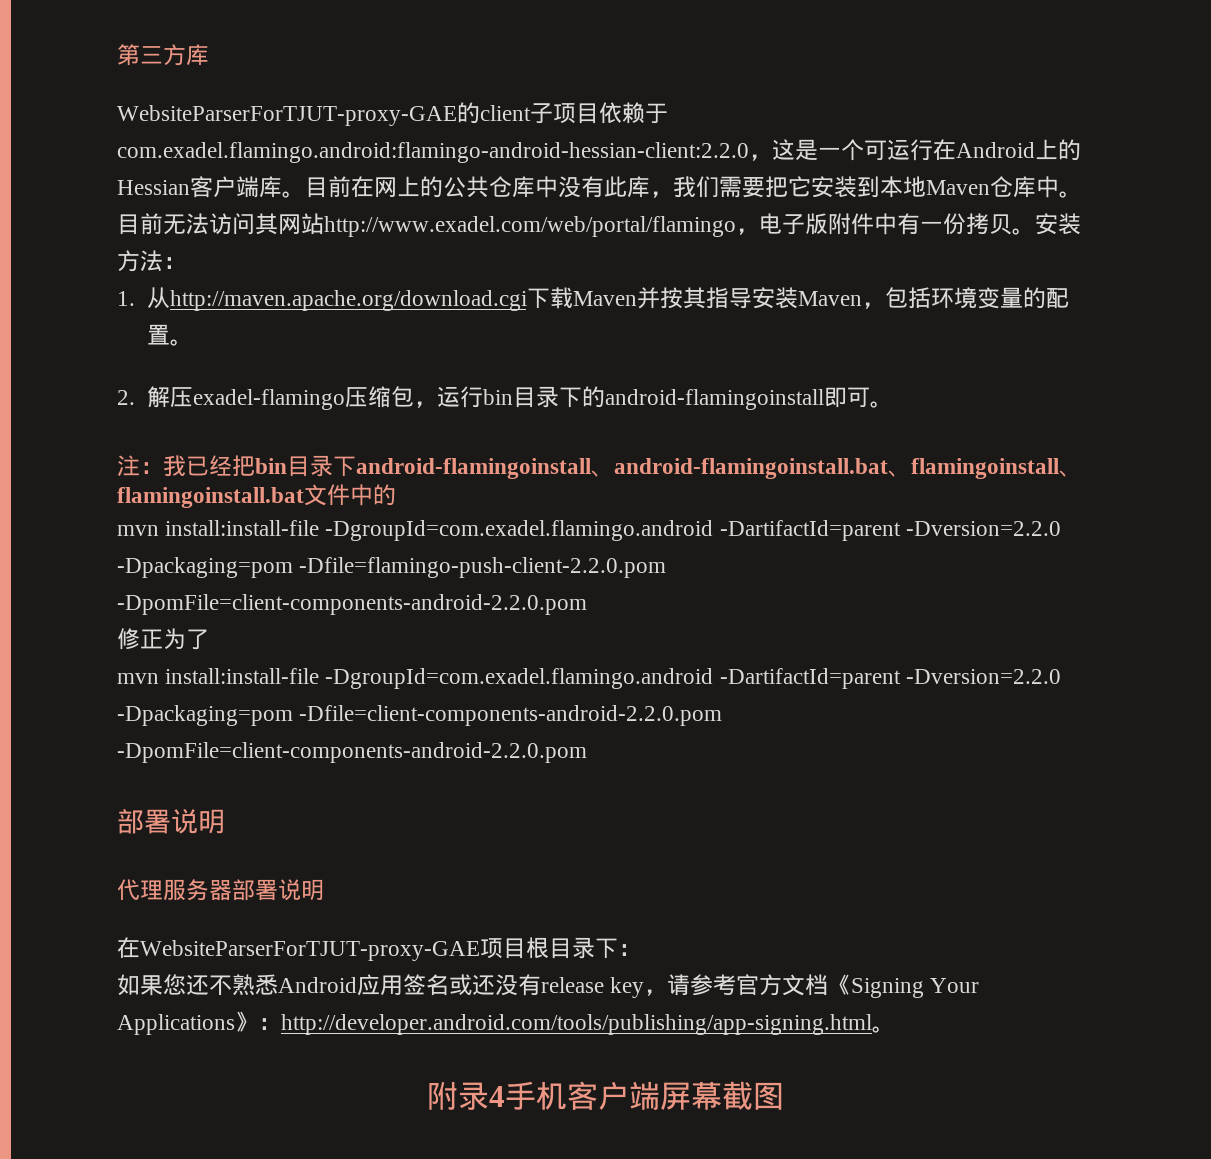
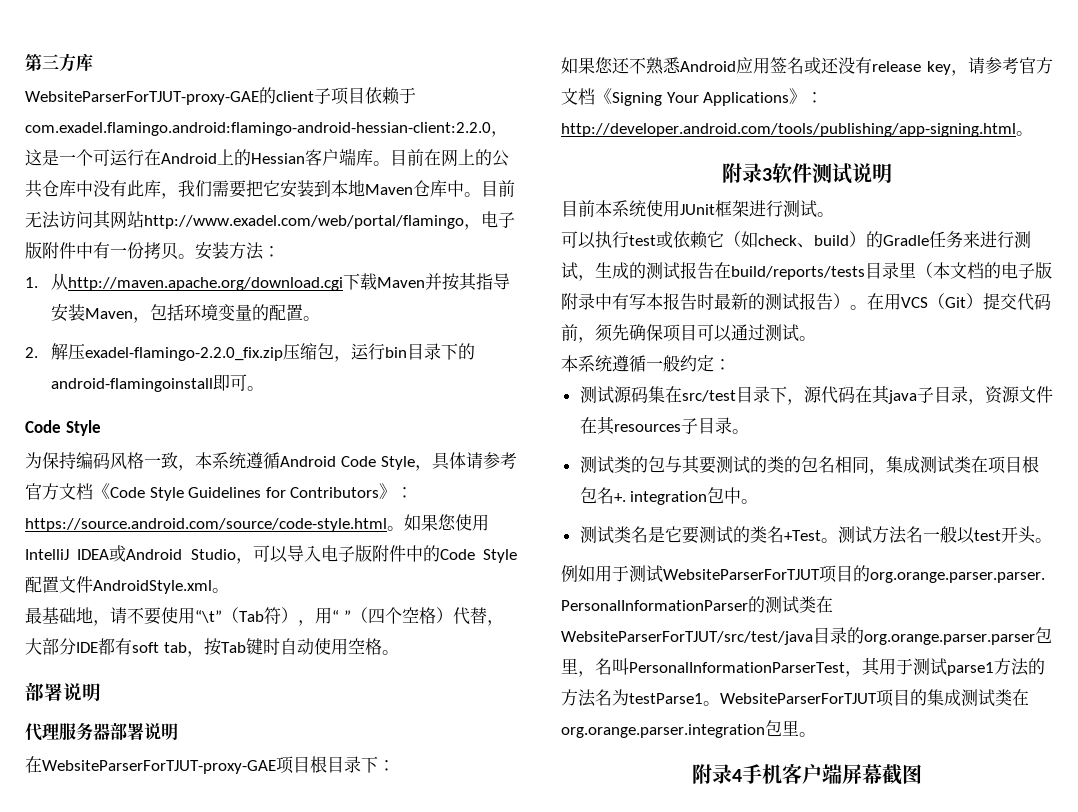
- 2.解压exadel-flamingo压缩包，运行bin目录下的android-flamingoinstall即可。
- 注：我已经把bin目录下android-flamingoinstall、android-flamingoinstall.bat、flamingoinstall、flamingoinstall.bat文件中的
- mvn install:install-file -DgroupId=com.exadel.flamingo.android -DartifactId=parent -Dversion=2.2.0 -Dpackaging=pom -Dfile=flamingo-push-client-2.2.0.pom -DpomFile=client-components-android-2.2.0.pom
- 修正为了
- mvn install:install-file -DgroupId=com.exadel.flamingo.android -DartifactId=parent -Dversion=2.2.0 -Dpackaging=pom -Dfile=client-components-android-2.2.0.pom -DpomFile=client-components-android-2.2.0.pom
+ 2.解压exadel-flamingo-2.2.0_fix.zip压缩包，运行bin目录下的android-flamingoinstall即可。
+ Code Style
+ 为保持编码风格一致，本系统遵循Android Code Style，具体请参考官方文档《Code Style Guidelines for Contributors》：https://source.android.com/source/code-style.html。如果您使用IntelliJ IDEA或Android Studio，可以导入电子版附件中的Code Style配置文件AndroidStyle.xml。
+ 最基础地，请不要使用“\t”（Tab符），用“ ”（四个空格）代替，大部分IDE都有soft tab，按Tab键时自动使用空格。
+ 附录3软件测试说明
+ 目前本系统使用JUnit框架进行测试。
+ 可以执行test或依赖它（如check、build）的Gradle任务来进行测试，生成的测试报告在build/reports/tests目录里（本文档的电子版附录中有写本报告时最新的测试报告）。在用VCS（Git）提交代码前，须先确保项目可以通过测试。
+ 本系统遵循一般约定：
+ 测试源码集在src/test目录下，源代码在其java子目录，资源文件在其resources子目录。
+ 测试类的包与其要测试的类的包名相同，集成测试类在项目根包名+. integration包中。
+ 测试类名是它要测试的类名+Test。测试方法名一般以test开头。
+ 例如用于测试WebsiteParserForTJUT项目的org.orange.parser.parser. PersonalInformationParser的测试类在WebsiteParserForTJUT/src/test/java目录的org.orange.parser.parser包里，名叫PersonalInformationParserTest，其用于测试parse1方法的方法名为testParse1。WebsiteParserForTJUT项目的集成测试类在org.orange.parser.integration包里。

